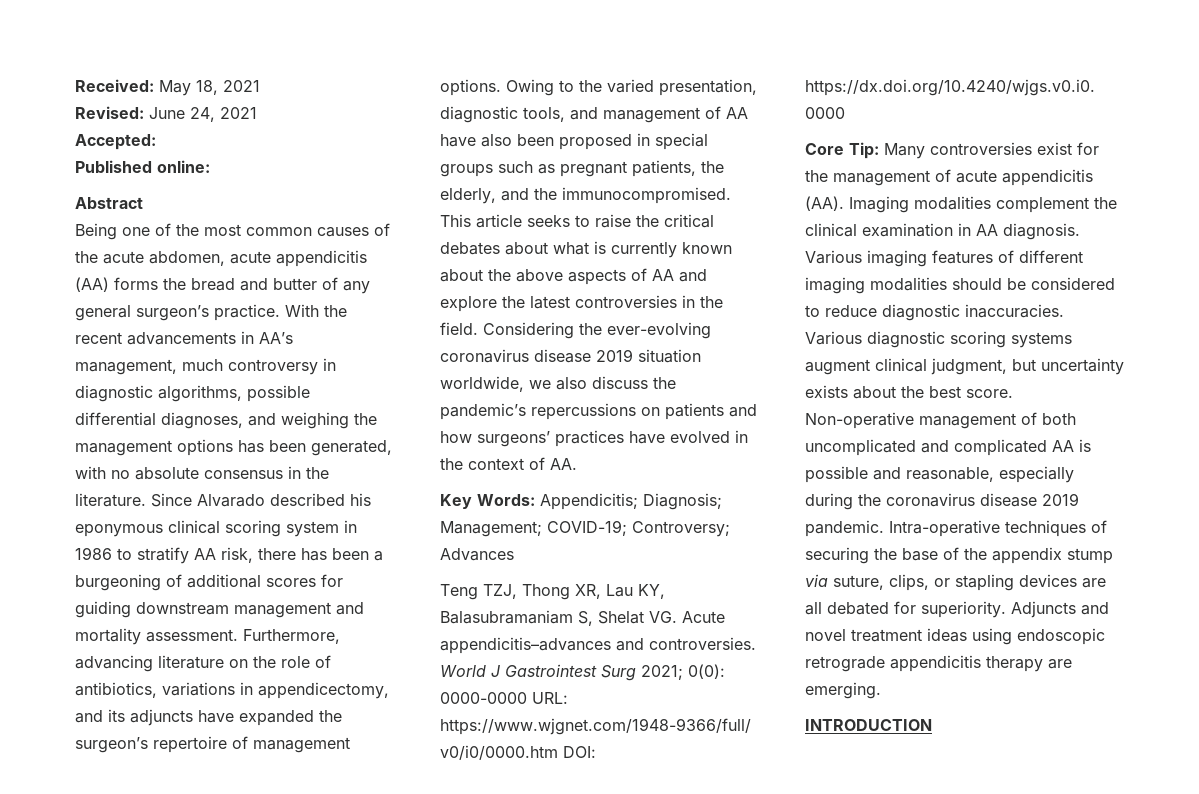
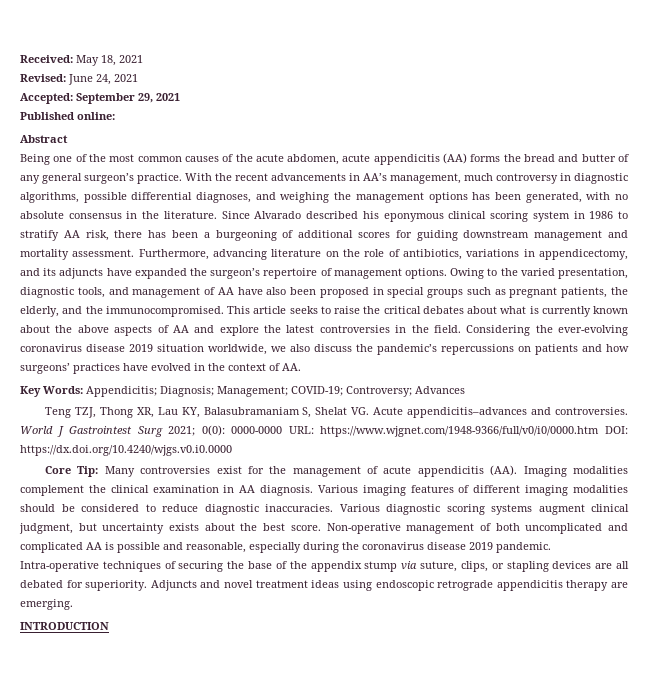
- Accepted:
+ Accepted: September 29, 2021

